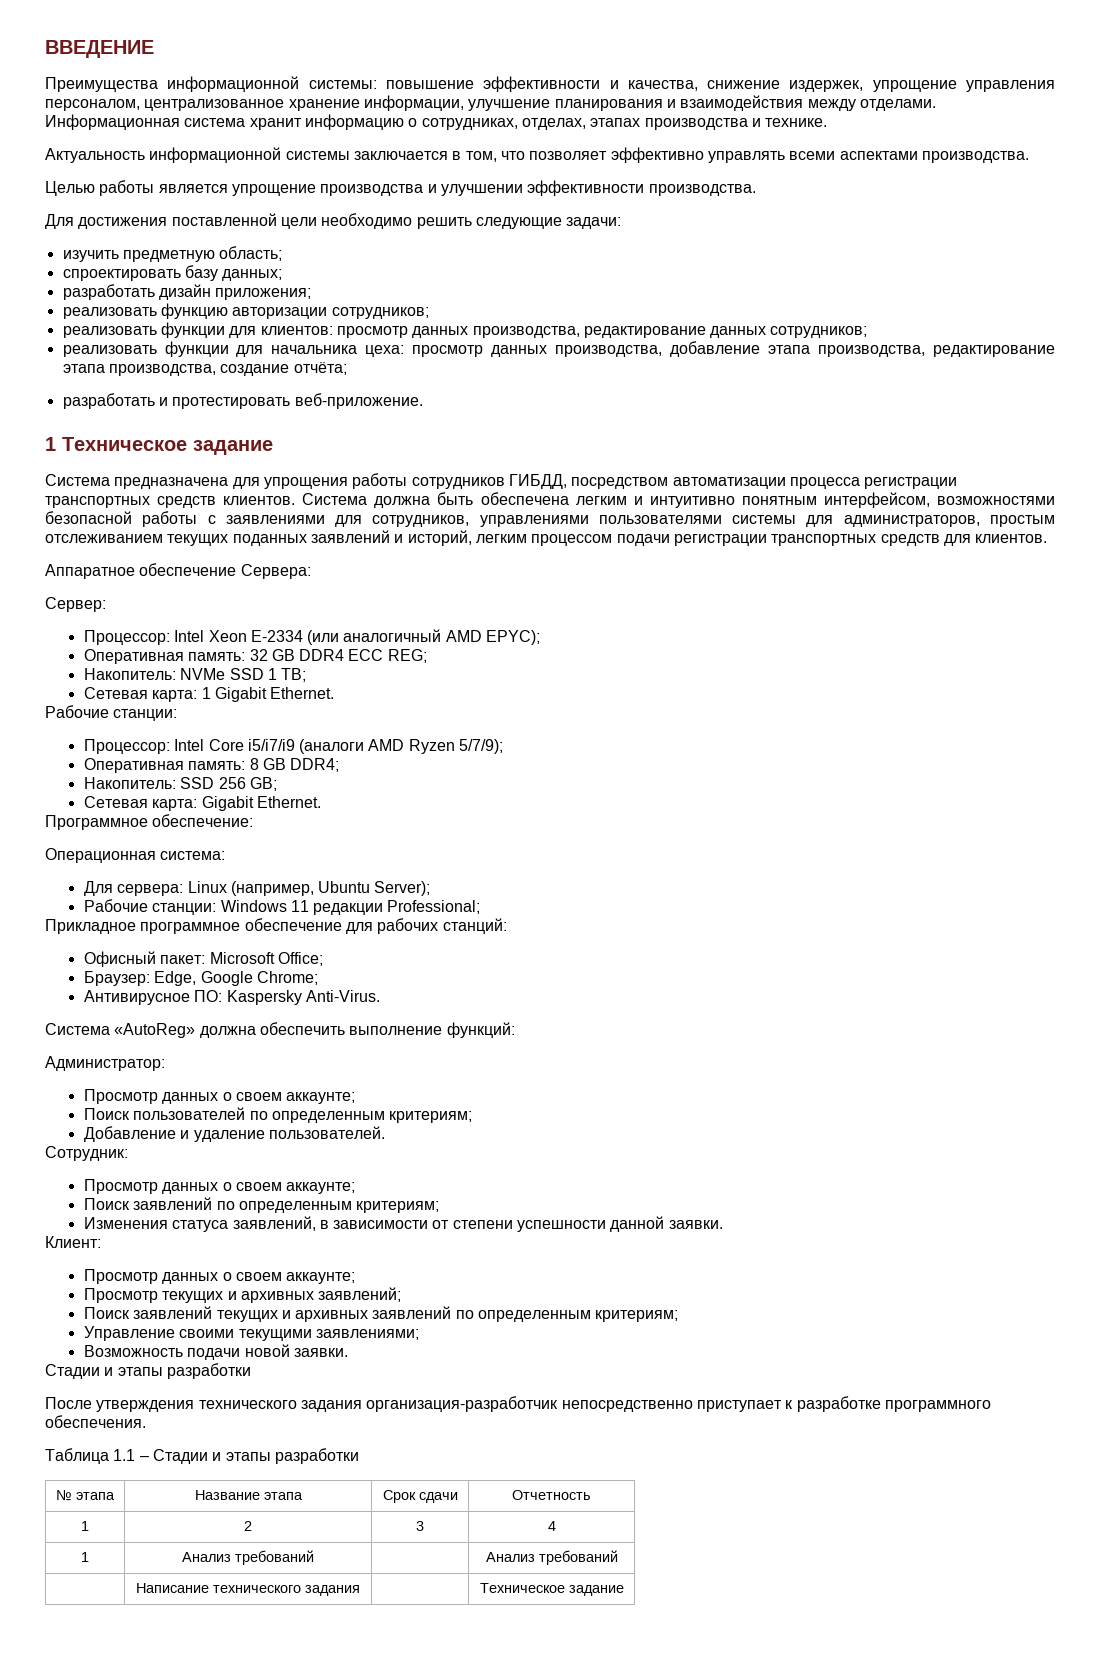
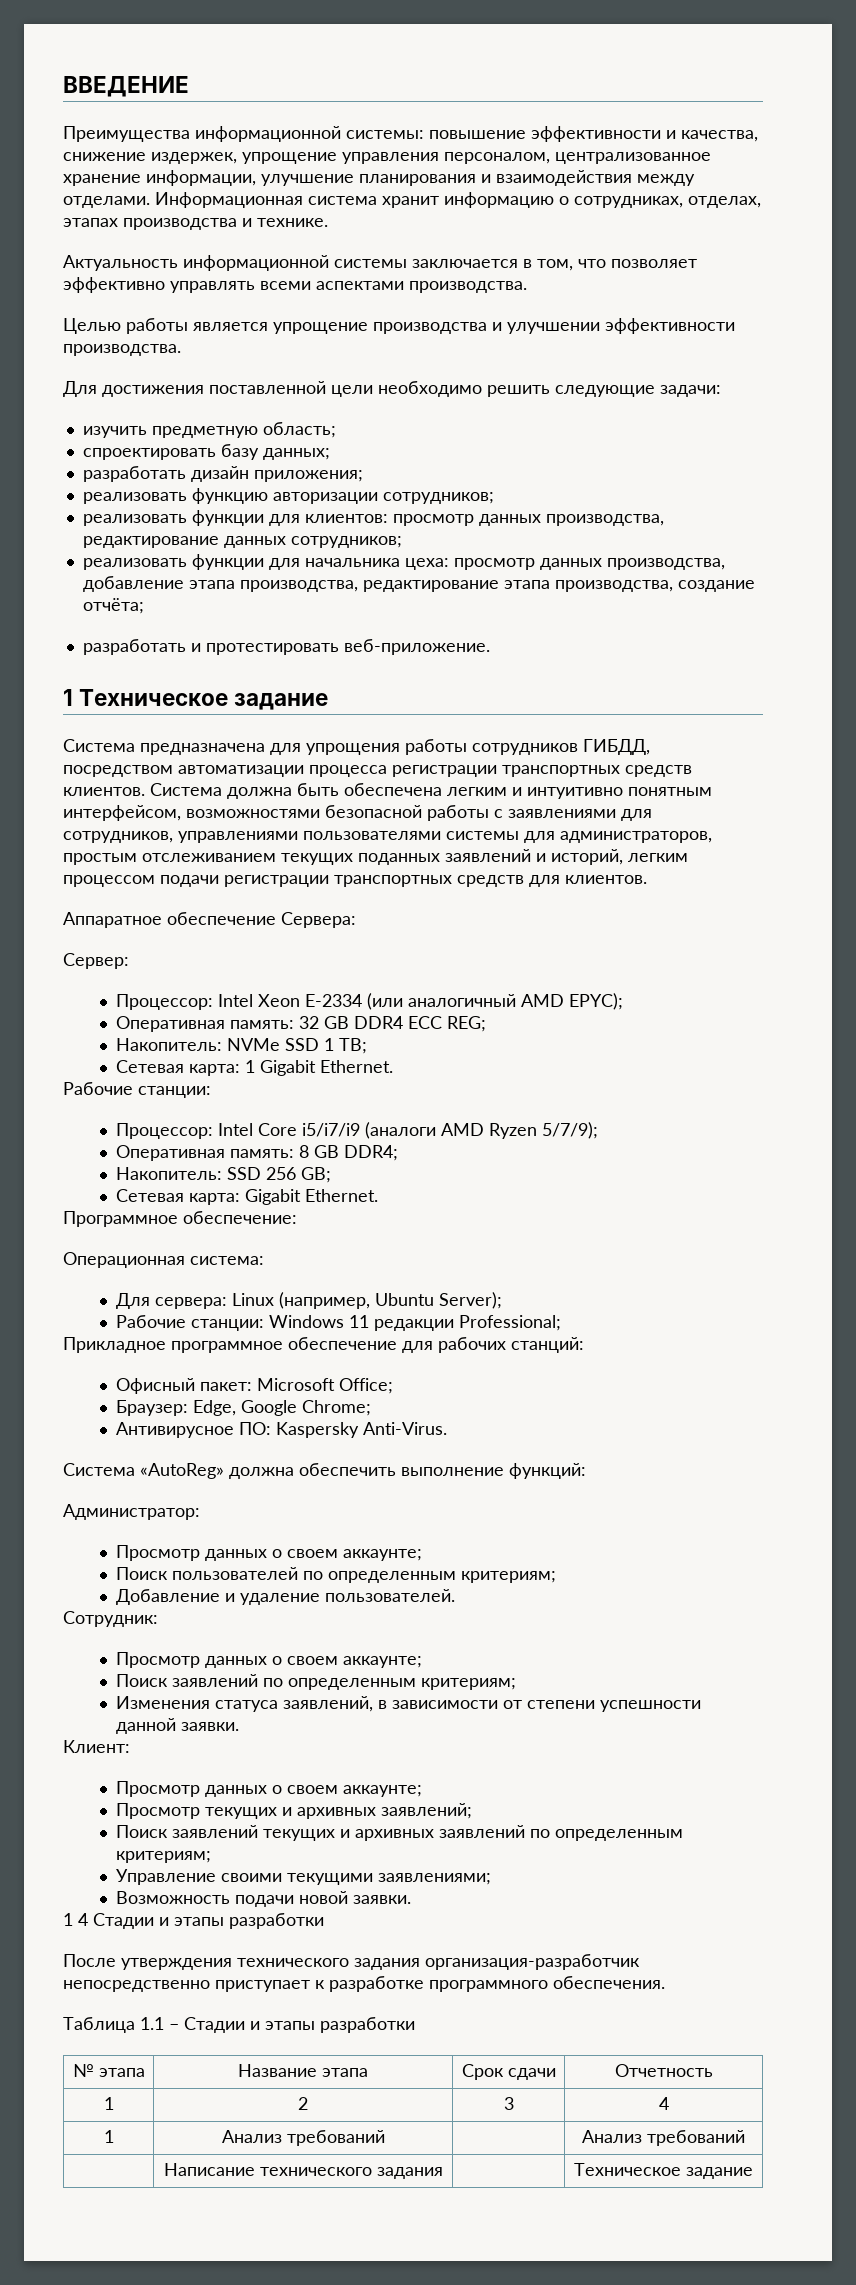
  Возможность подачи новой заявки.
- Стадии и этапы разработки
+ 1 4 Стадии и этапы разработки

